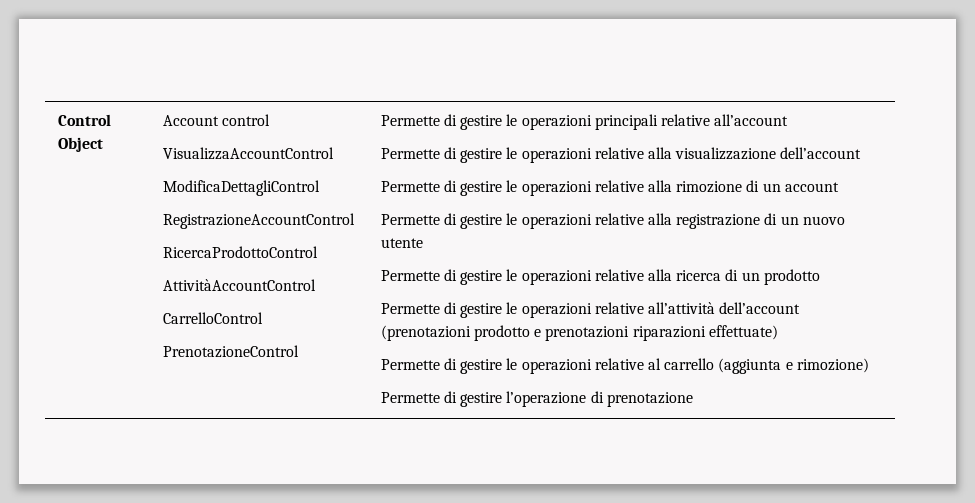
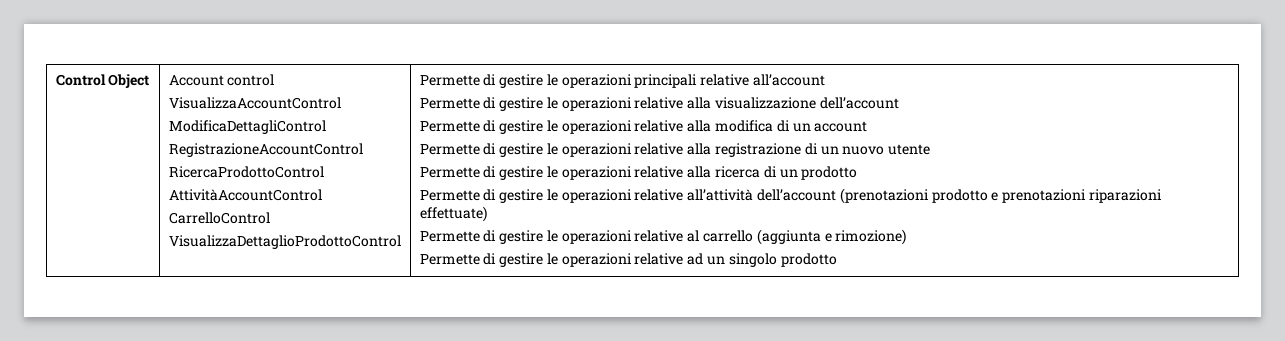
- PrenotazioneControl
+ VisualizzaDettaglioProdottoControl
- Permette di gestire le operazioni relative alla rimozione di un account
+ Permette di gestire le operazioni relative alla modifica di un account
- Permette di gestire l’operazione di prenotazione
+ Permette di gestire le operazioni relative ad un singolo prodotto

